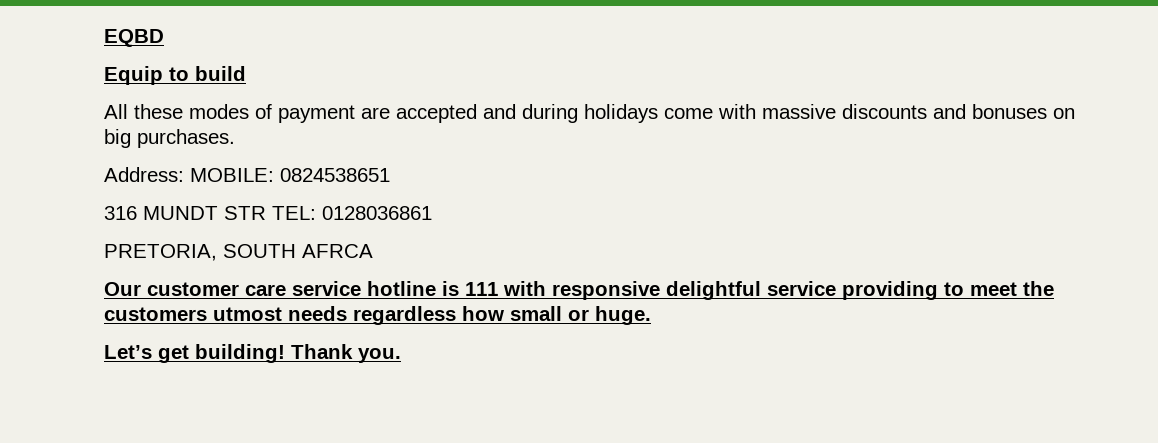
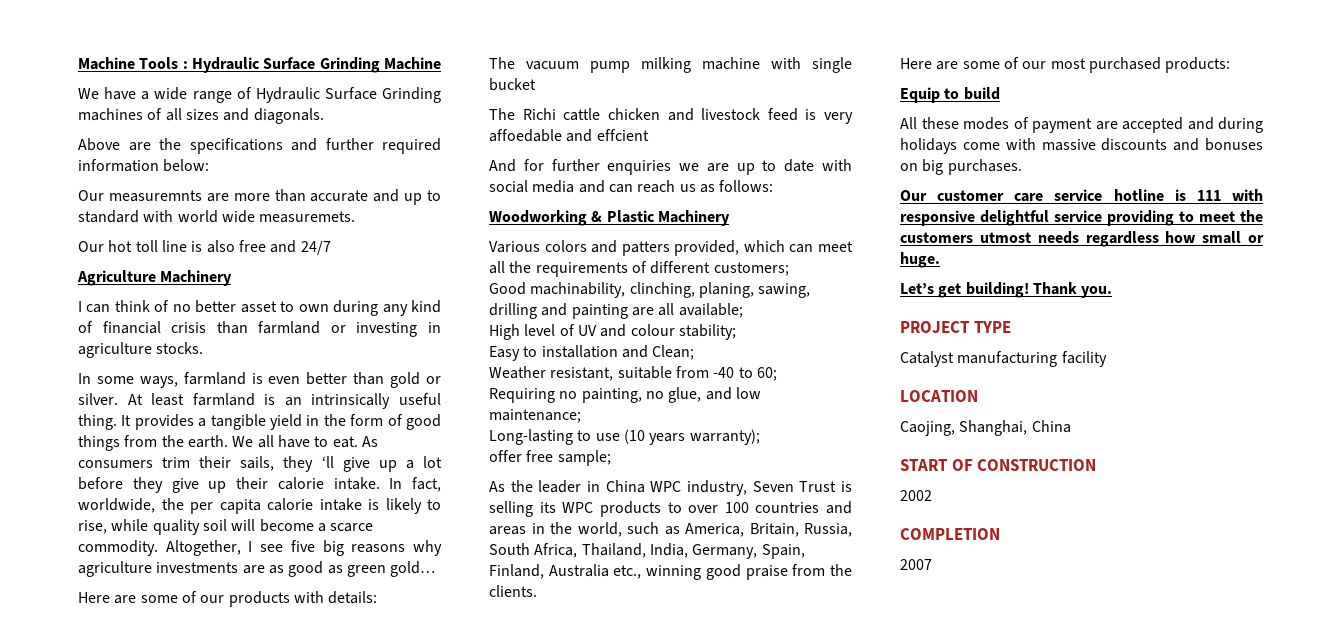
- EQBD
+ Machine Tools : Hydraulic Surface Grinding Machine
+ We have a wide range of Hydraulic Surface Grinding machines of all sizes and diagonals.
+ Above are the specifications and further required information below:
+ Our measuremnts are more than accurate and up to standard with world wide measuremets.
+ Our hot toll line is also free and 24/7
+ Agriculture Machinery
+ I can think of no better asset to own during any kind of financial crisis than farmland or investing in agriculture stocks.
+ In some ways, farmland is even better than gold or silver. At least farmland is an intrinsically useful thing. It provides a tangible yield in the form of good things from the earth. We all have to eat. As consumers trim their sails, they ‘ll give up a lot before they give up their calorie intake. In fact, worldwide, the per capita calorie intake is likely to rise, while quality soil will become a scarce commodity. Altogether, I see five big reasons why agriculture investments are as good as green gold…
+ Here are some of our products with details:
+ The vacuum pump milking machine with single bucket
+ The Richi cattle chicken and livestock feed is very affoedable and effcient
+ And for further enquiries we are up to date with social media and can reach us as follows:
+ Woodworking & Plastic Machinery
+ Various colors and patters provided, which can meet all the requirements of different customers;
+ Good machinability, clinching, planing, sawing, drilling and painting are all available;
+ High level of UV and colour stability;
+ Easy to installation and Clean;
+ Weather resistant, suitable from -40 to 60;
+ Requiring no painting, no glue, and low maintenance;
+ Long-lasting to use (10 years warranty);
+ offer free sample;
+ As the leader in China WPC industry, Seven Trust is selling its WPC products to over 100 countries and areas in the world, such as America, Britain, Russia, South Africa, Thailand, India, Germany, Spain, Finland, Australia etc., winning good praise from the clients.
+ Here are some of our most purchased products:
- Address: MOBILE: 0824538651
- 316 MUNDT STR TEL: 0128036861
- PRETORIA, SOUTH AFRCA
+ PROJECT TYPE
+ Catalyst manufacturing facility
+ LOCATION
+ Caojing, Shanghai, China
+ START OF CONSTRUCTION
+ 2002
+ COMPLETION
+ 2007

